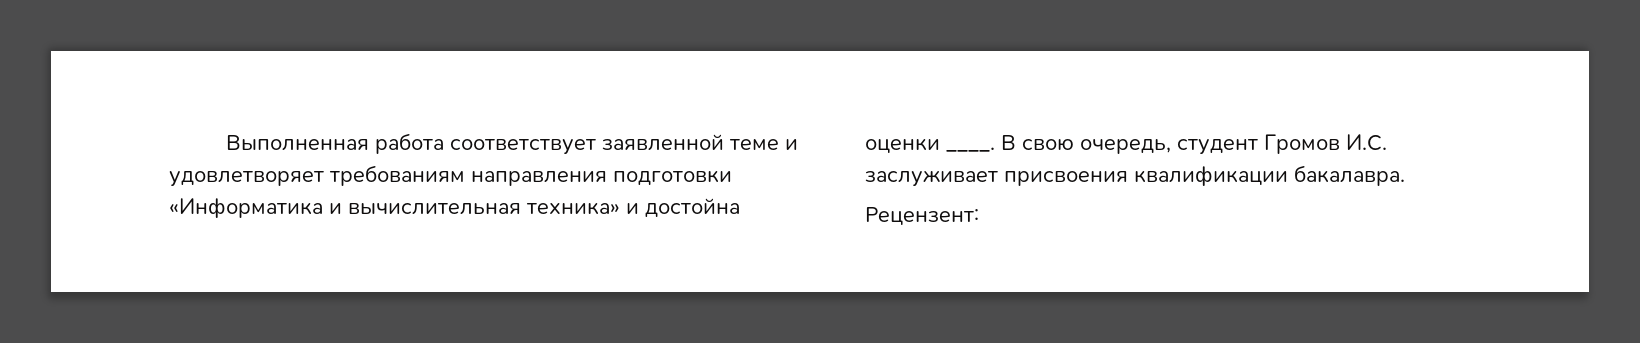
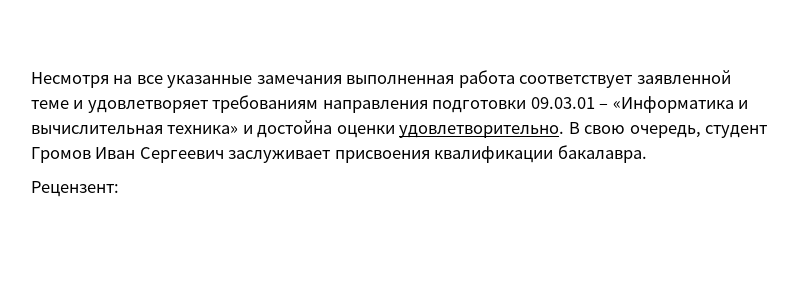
- Выполненная работа соответствует заявленной теме и удовлетворяет требованиям направления подготовки «Информатика и вычислительная техника» и достойна оценки ____.
+ Несмотря на все указанные замечания выполненная работа соответствует заявленной теме и удовлетворяет требованиям направления подготовки 09.03.01 – «Информатика и вычислительная техника» и достойна оценки удовлетворительно.
- В свою очередь, студент Громов И.С. заслуживает присвоения квалификации бакалавра.
+ В свою очередь, студент Громов Иван Сергеевич заслуживает присвоения квалификации бакалавра.

